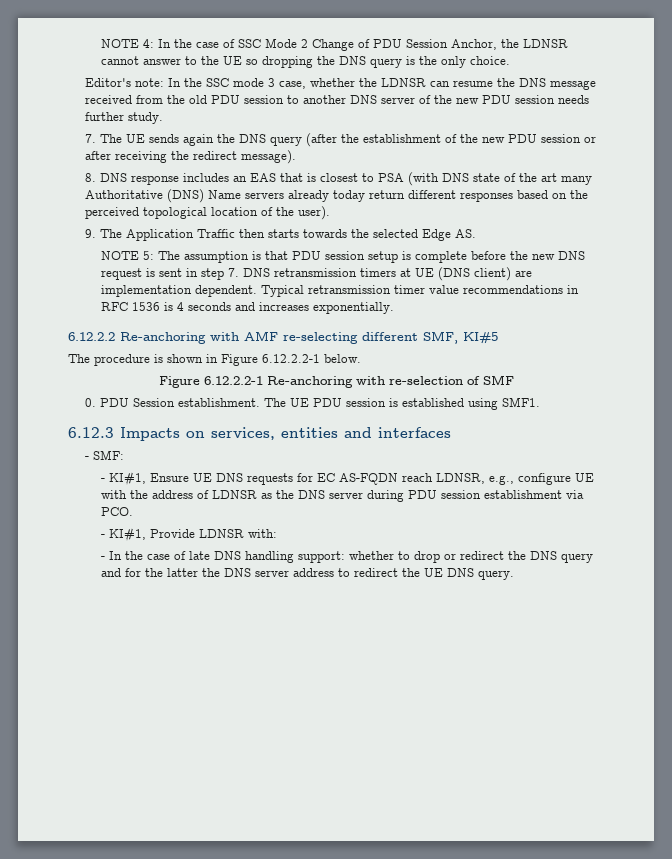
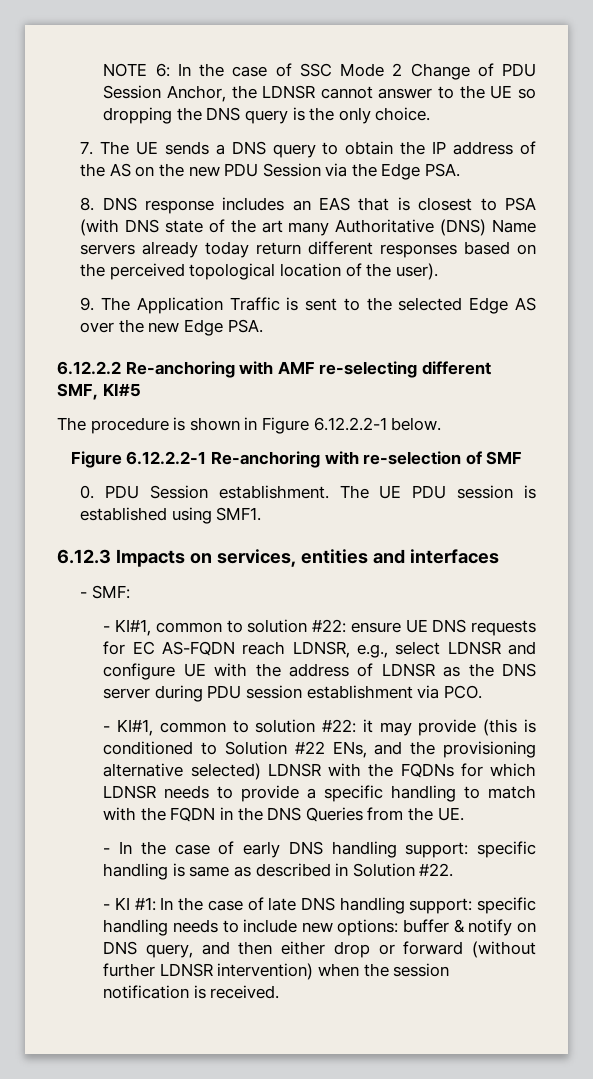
- NOTE 4: In the case of SSC Mode 2 Change of PDU Session Anchor, the LDNSR cannot answer to the UE so dropping the DNS query is the only choice.
+ NOTE 6: In the case of SSC Mode 2 Change of PDU Session Anchor, the LDNSR cannot answer to the UE so dropping the DNS query is the only choice.
- Editor's note: In the SSC mode 3 case, whether the LDNSR can resume the DNS message received from the old PDU session to another DNS server of the new PDU session needs further study.
- 7. The UE sends again the DNS query (after the establishment of the new PDU session or after receiving the redirect message).
+ 7. The UE sends a DNS query to obtain the IP address of the AS on the new PDU Session via the Edge PSA.
- 9. The Application Traffic then starts towards the selected Edge AS.
- NOTE 5: The assumption is that PDU session setup is complete before the new DNS request is sent in step 7. DNS retransmission timers at UE (DNS client) are implementation dependent. Typical retransmission timer value recommendations in RFC 1536 is 4 seconds and increases exponentially.
+ 9. The Application Traffic is sent to the selected Edge AS over the new Edge PSA.
- - KI#1, Ensure UE DNS requests for EC AS-FQDN reach LDNSR, e.g., configure UE with the address of LDNSR as the DNS server during PDU session establishment via PCO.
+ - KI#1, common to solution #22: ensure UE DNS requests for EC AS-FQDN reach LDNSR, e.g., select LDNSR and configure UE with the address of LDNSR as the DNS server during PDU session establishment via PCO.
- - KI#1, Provide LDNSR with:
+ - KI#1, common to solution #22: it may provide (this is conditioned to Solution #22 ENs, and the provisioning alternative selected) LDNSR with the FQDNs for which LDNSR needs to provide a specific handling to match with the FQDN in the DNS Queries from the UE.
- - In the case of late DNS handling support: whether to drop or redirect the DNS query and for the latter the DNS server address to redirect the UE DNS query.
+ - In the case of early DNS handling support: specific handling is same as described in Solution #22.
+ - KI #1: In the case of late DNS handling support: specific handling needs to include new options: buffer & notify on DNS query, and then either drop or forward (without further LDNSR intervention) when the session notification is received.

